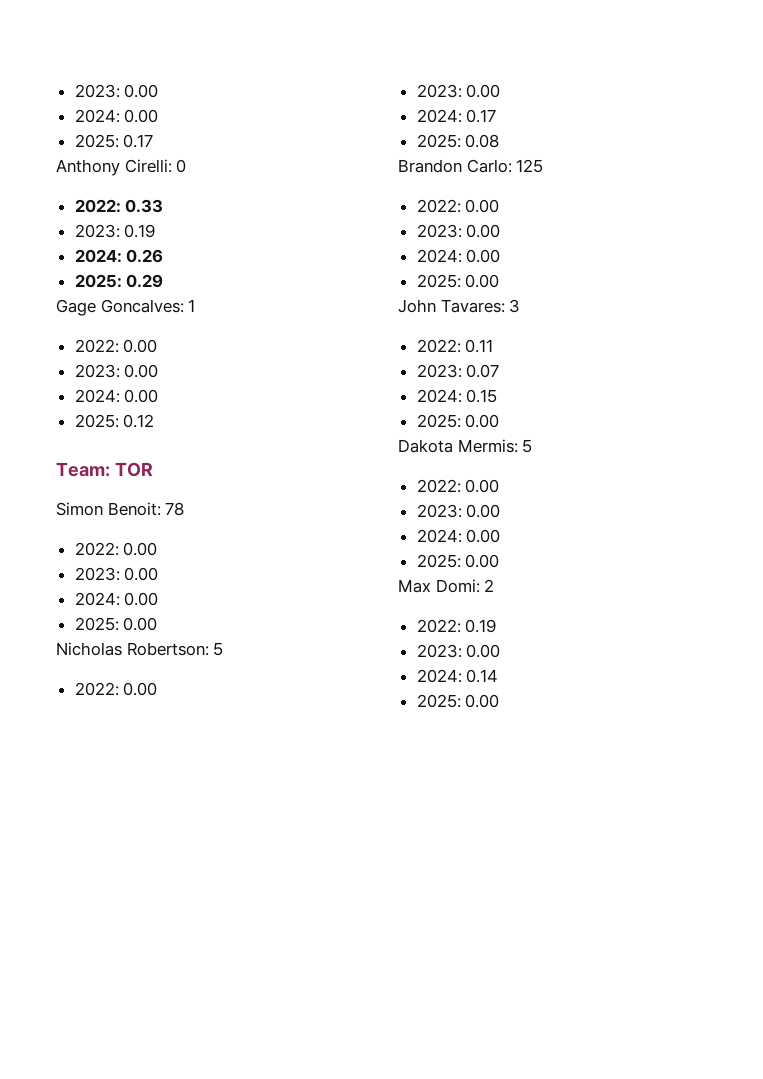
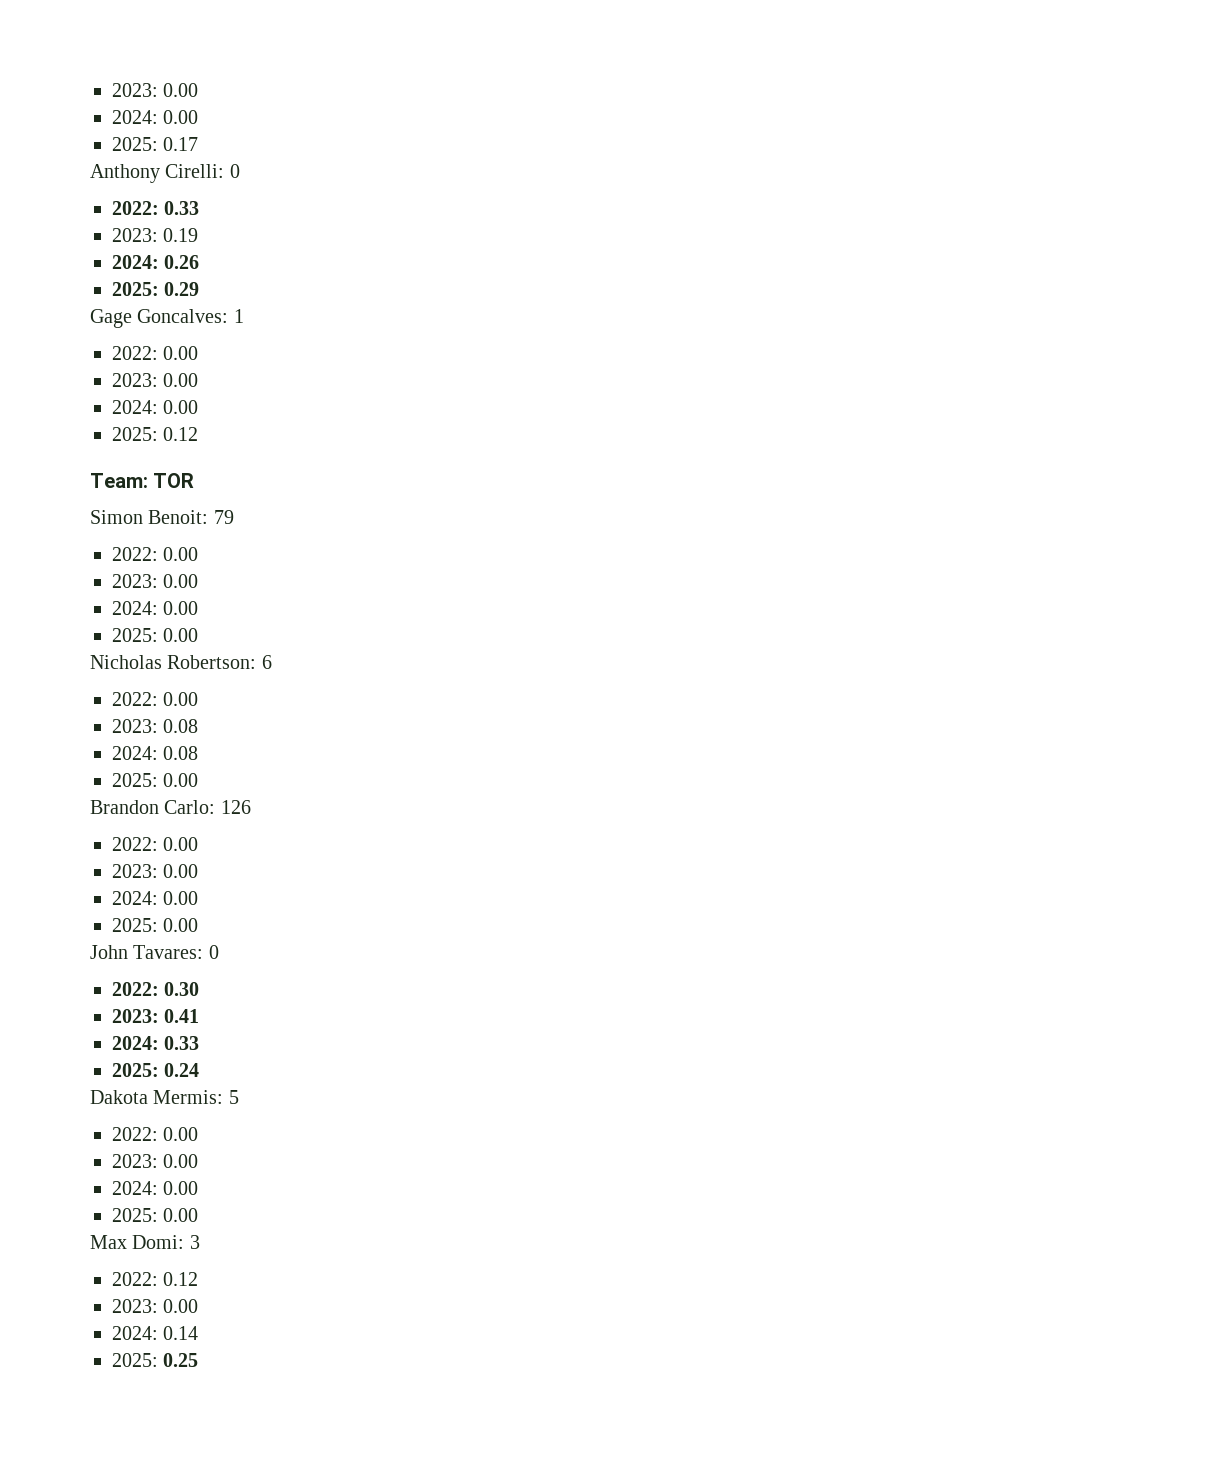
- Simon Benoit: 78
+ Simon Benoit: 79
- Nicholas Robertson: 5
+ Nicholas Robertson: 6
  2022: 0.00
- 2023: 0.00
- 2024: 0.17
- 2025: 0.08
+ 2023: 0.08
+ 2024: 0.08
+ 2025: 0.00
- Brandon Carlo: 125
+ Brandon Carlo: 126
- John Tavares: 3
- 2022: 0.11
- 2023: 0.07
- 2024: 0.15
- 2025: 0.00
+ John Tavares: 0
+ 2022: 0.30
+ 2023: 0.41
+ 2024: 0.33
+ 2025: 0.24
- Max Domi: 2
- 2022: 0.19
+ Max Domi: 3
+ 2022: 0.12
  2024: 0.14
- 2025: 0.00
+ 2025: 0.25

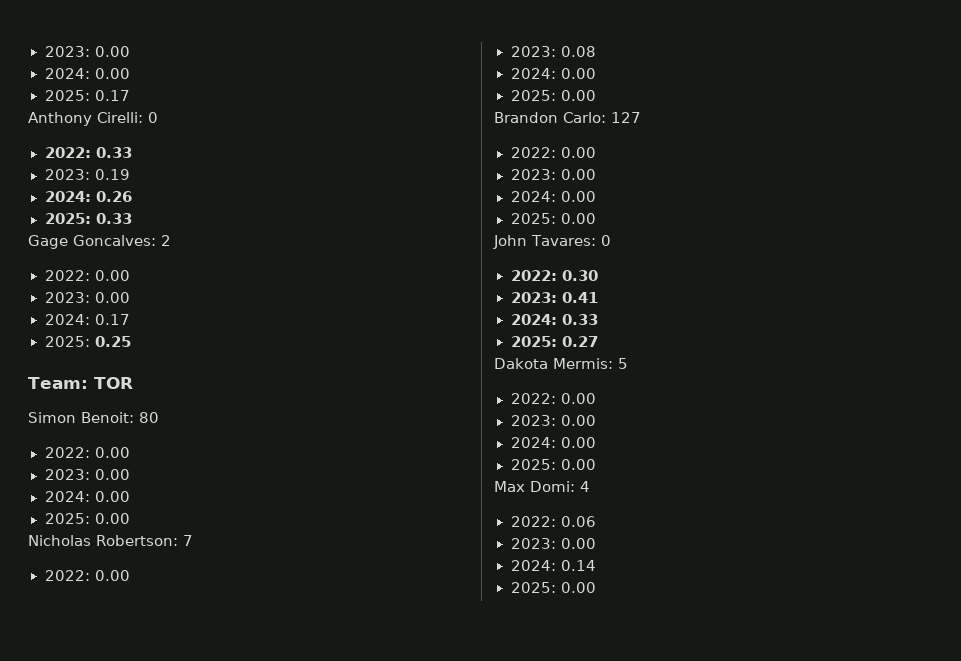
- 2025: 0.29
+ 2025: 0.33
- Gage Goncalves: 1
+ Gage Goncalves: 2
  2022: 0.00
  2023: 0.00
- 2024: 0.00
- 2025: 0.12
+ 2024: 0.17
+ 2025: 0.25
- Simon Benoit: 79
+ Simon Benoit: 80
- Nicholas Robertson: 6
+ Nicholas Robertson: 7
  2023: 0.08
- 2024: 0.08
+ 2024: 0.00
- Brandon Carlo: 126
+ Brandon Carlo: 127
- 2025: 0.24
+ 2025: 0.27
- Max Domi: 3
- 2022: 0.12
+ Max Domi: 4
+ 2022: 0.06
  2024: 0.14
- 2025: 0.25
+ 2025: 0.00

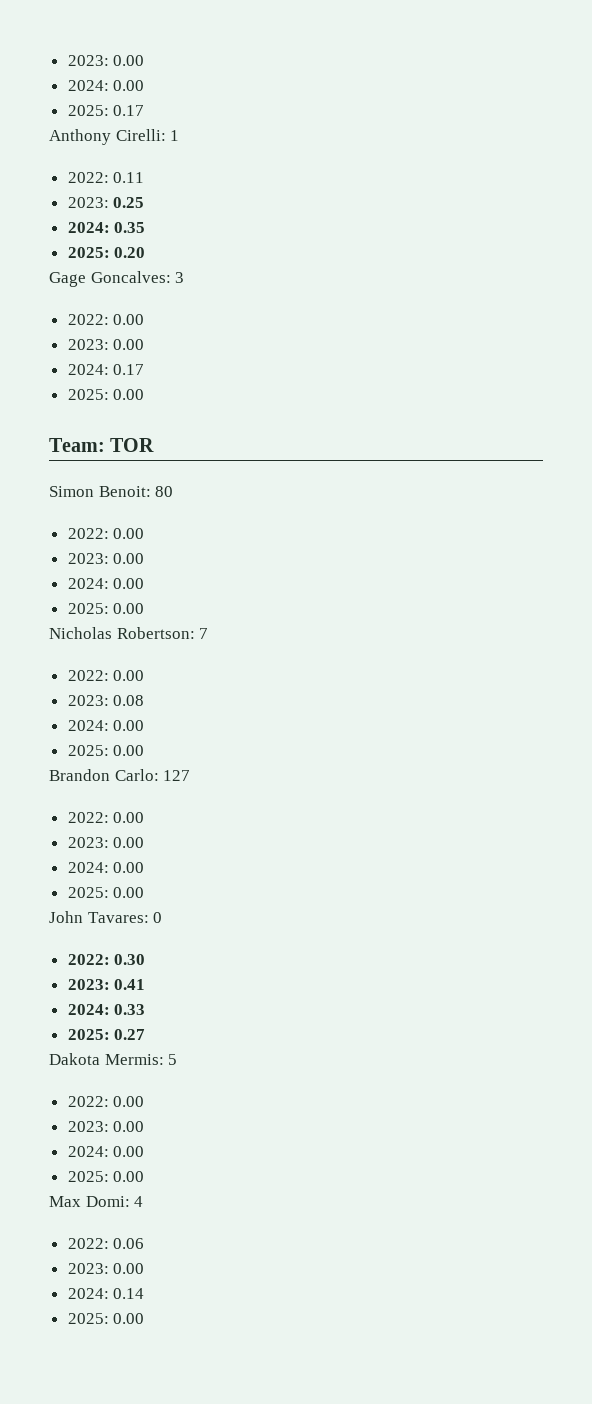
- Anthony Cirelli: 0
- 2022: 0.33
- 2023: 0.19
- 2024: 0.26
- 2025: 0.33
+ Anthony Cirelli: 1
+ 2022: 0.11
+ 2023: 0.25
+ 2024: 0.35
+ 2025: 0.20
- Gage Goncalves: 2
+ Gage Goncalves: 3
  2024: 0.17
- 2025: 0.25
+ 2025: 0.00

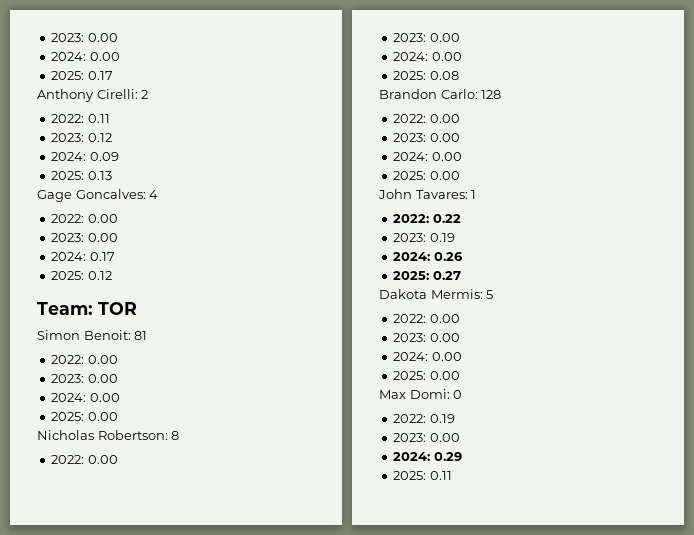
- Anthony Cirelli: 1
+ Anthony Cirelli: 2
- 2023: 0.25
- 2024: 0.35
- 2025: 0.20
+ 2023: 0.12
+ 2024: 0.09
+ 2025: 0.13
- Gage Goncalves: 3
+ Gage Goncalves: 4
  2024: 0.17
- 2025: 0.00
+ 2025: 0.12
- Simon Benoit: 80
+ Simon Benoit: 81
- Nicholas Robertson: 7
+ Nicholas Robertson: 8
  2022: 0.00
- 2023: 0.08
+ 2023: 0.00
  2024: 0.00
- 2025: 0.00
+ 2025: 0.08
- Brandon Carlo: 127
+ Brandon Carlo: 128
- John Tavares: 0
- 2022: 0.30
- 2023: 0.41
- 2024: 0.33
+ John Tavares: 1
+ 2022: 0.22
+ 2023: 0.19
+ 2024: 0.26
- Max Domi: 4
- 2022: 0.06
+ Max Domi: 0
+ 2022: 0.19
  2023: 0.00
- 2024: 0.14
- 2025: 0.00
+ 2024: 0.29
+ 2025: 0.11

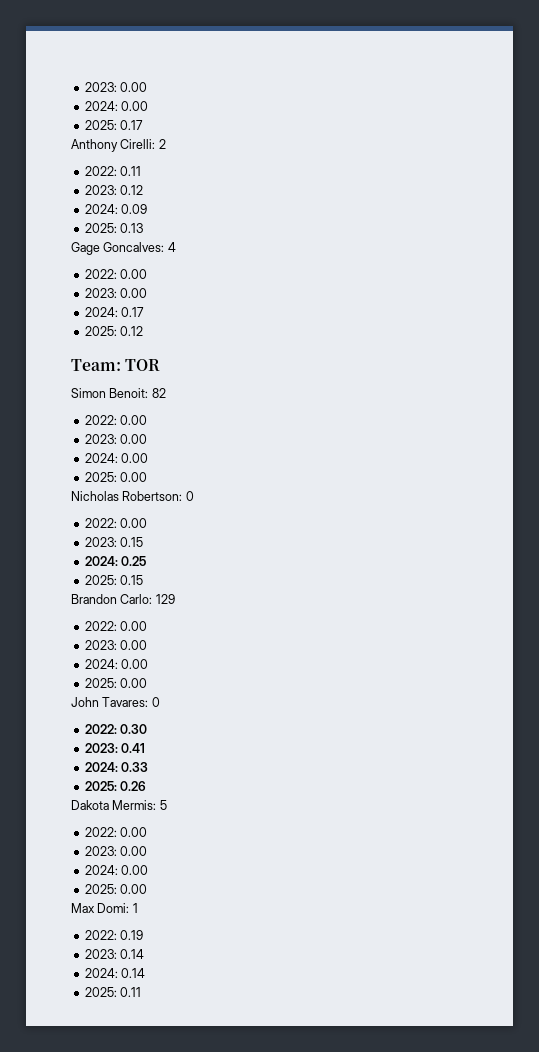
- Simon Benoit: 81
+ Simon Benoit: 82
- Nicholas Robertson: 8
+ Nicholas Robertson: 0
  2022: 0.00
- 2023: 0.00
- 2024: 0.00
- 2025: 0.08
+ 2023: 0.15
+ 2024: 0.25
+ 2025: 0.15
- Brandon Carlo: 128
+ Brandon Carlo: 129
- John Tavares: 1
- 2022: 0.22
- 2023: 0.19
- 2024: 0.26
- 2025: 0.27
+ John Tavares: 0
+ 2022: 0.30
+ 2023: 0.41
+ 2024: 0.33
+ 2025: 0.26
- Max Domi: 0
+ Max Domi: 1
  2022: 0.19
- 2023: 0.00
- 2024: 0.29
+ 2023: 0.14
+ 2024: 0.14

